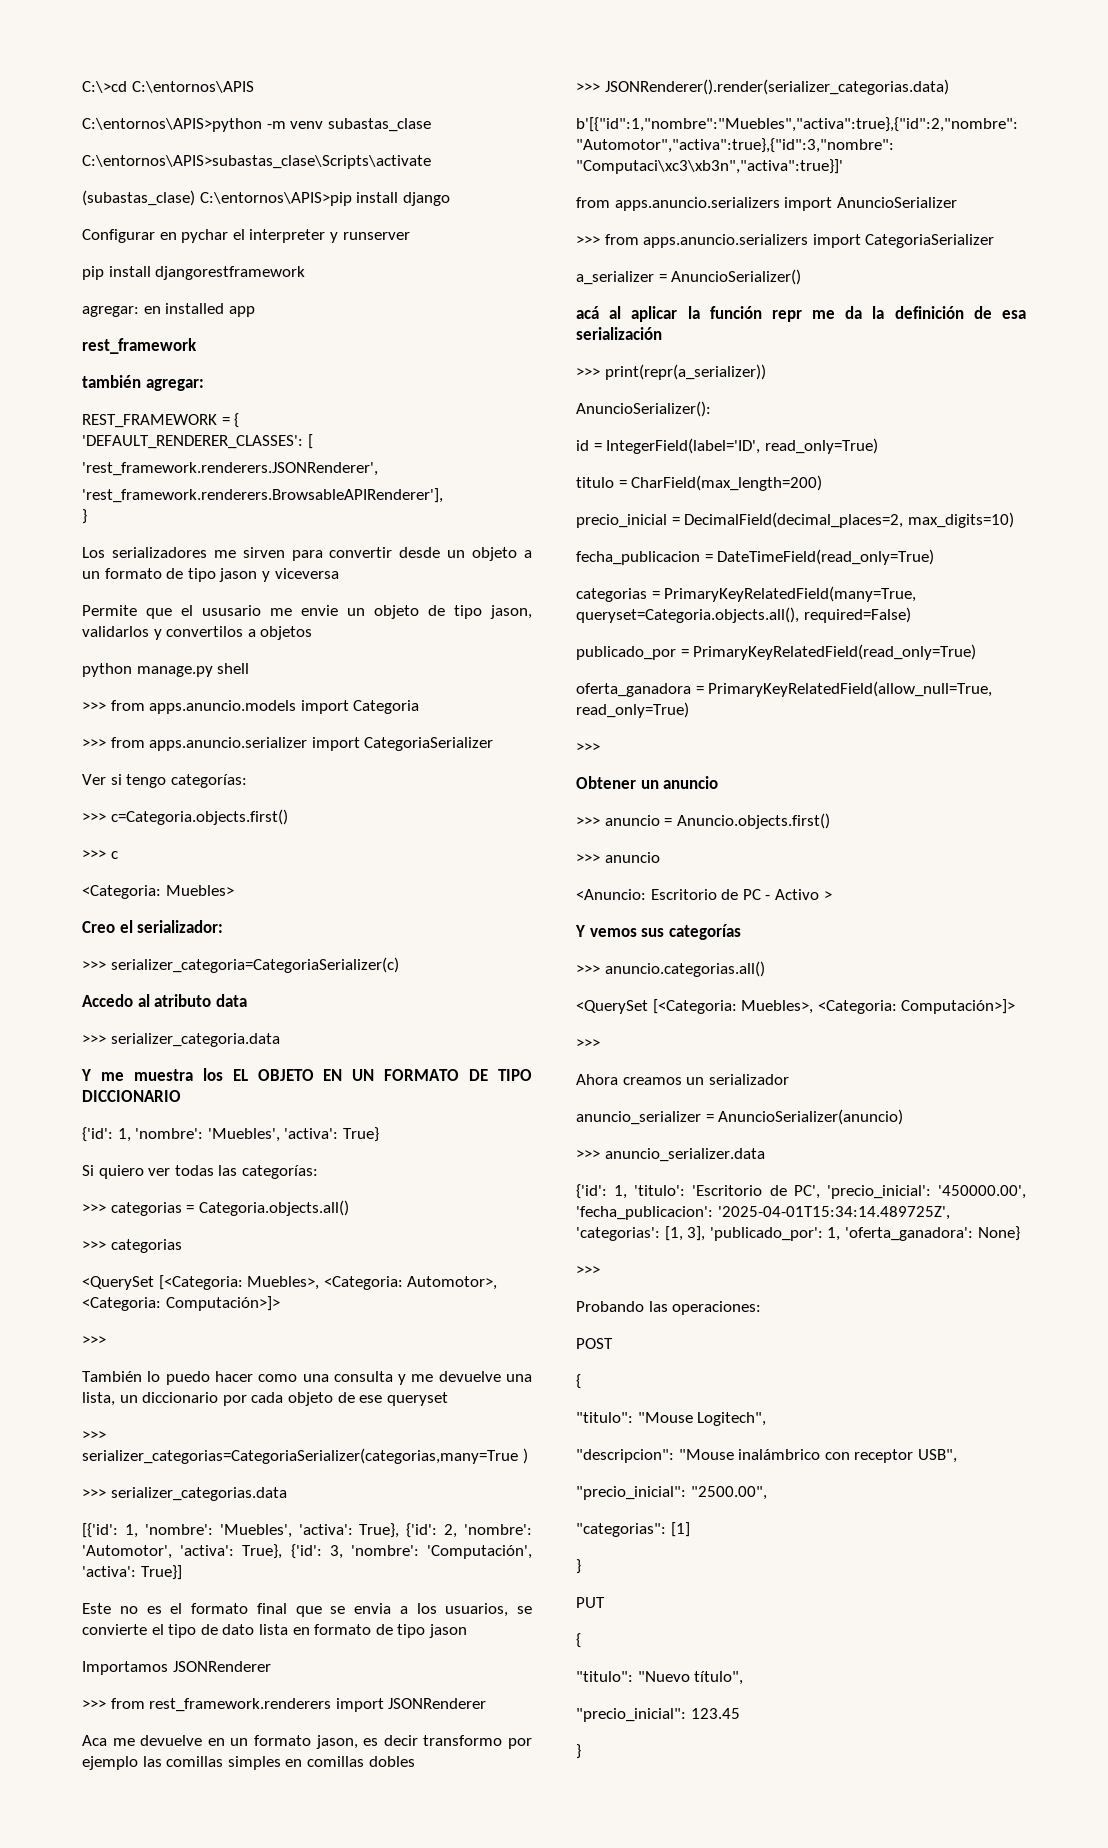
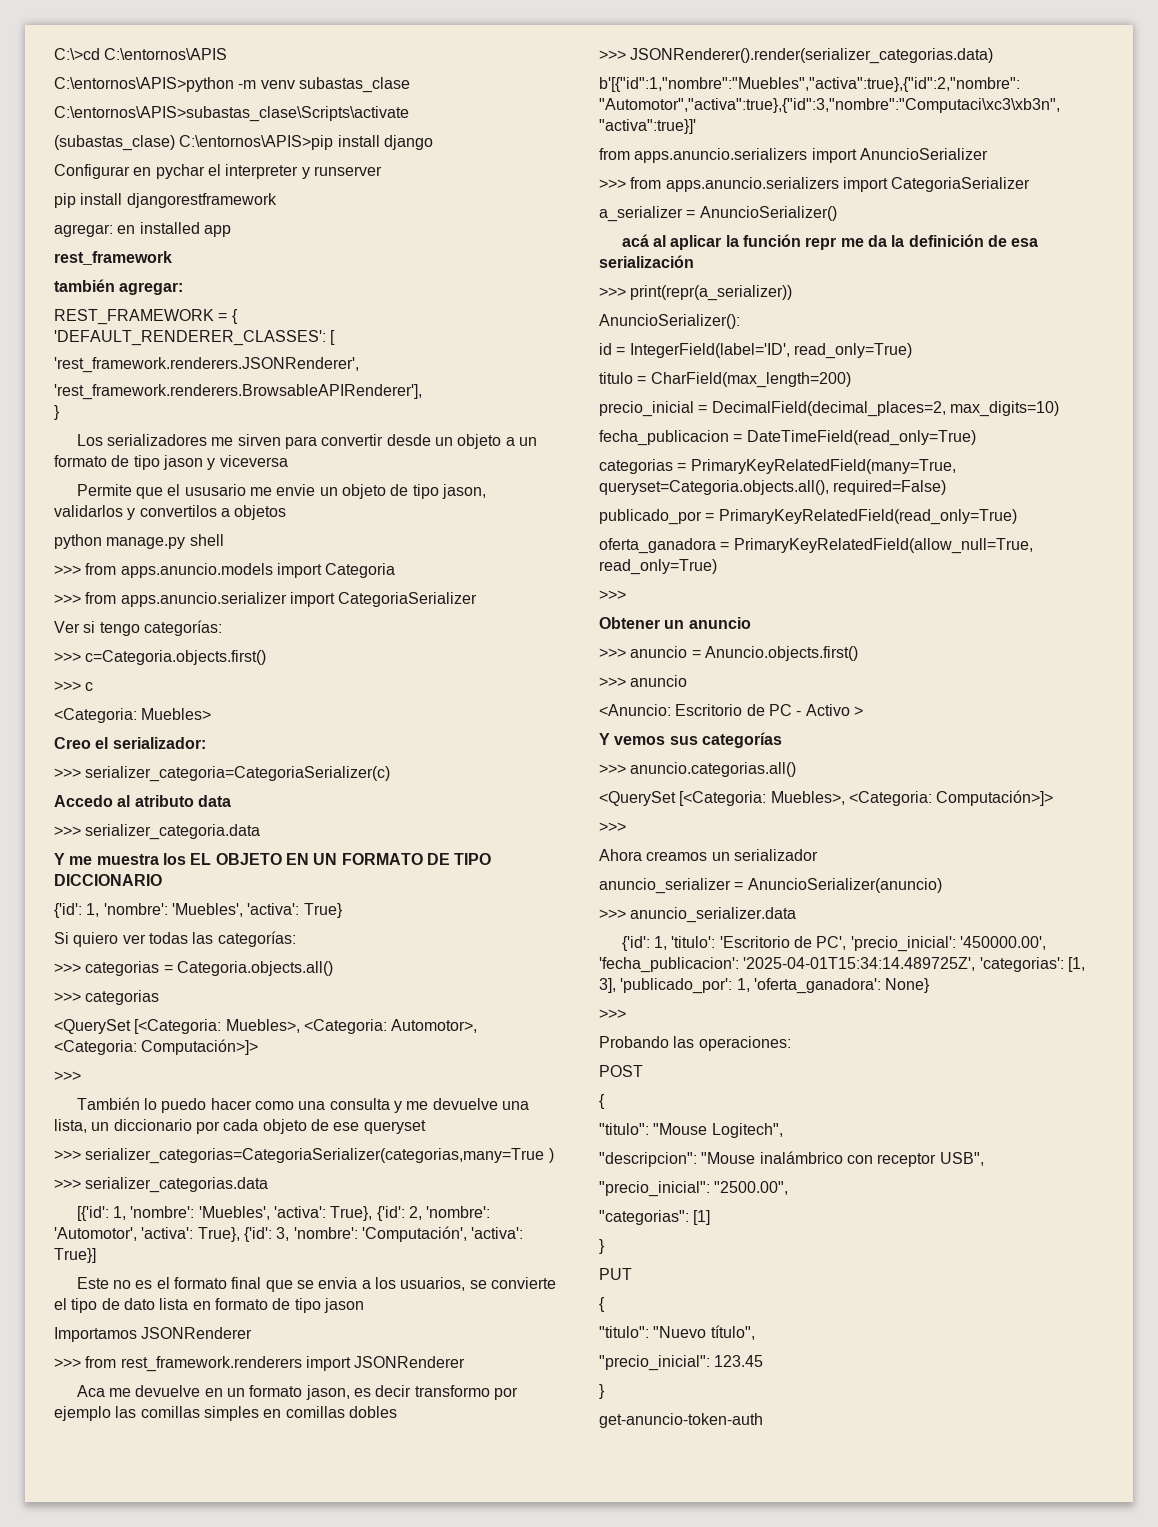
+ get-anuncio-token-auth

